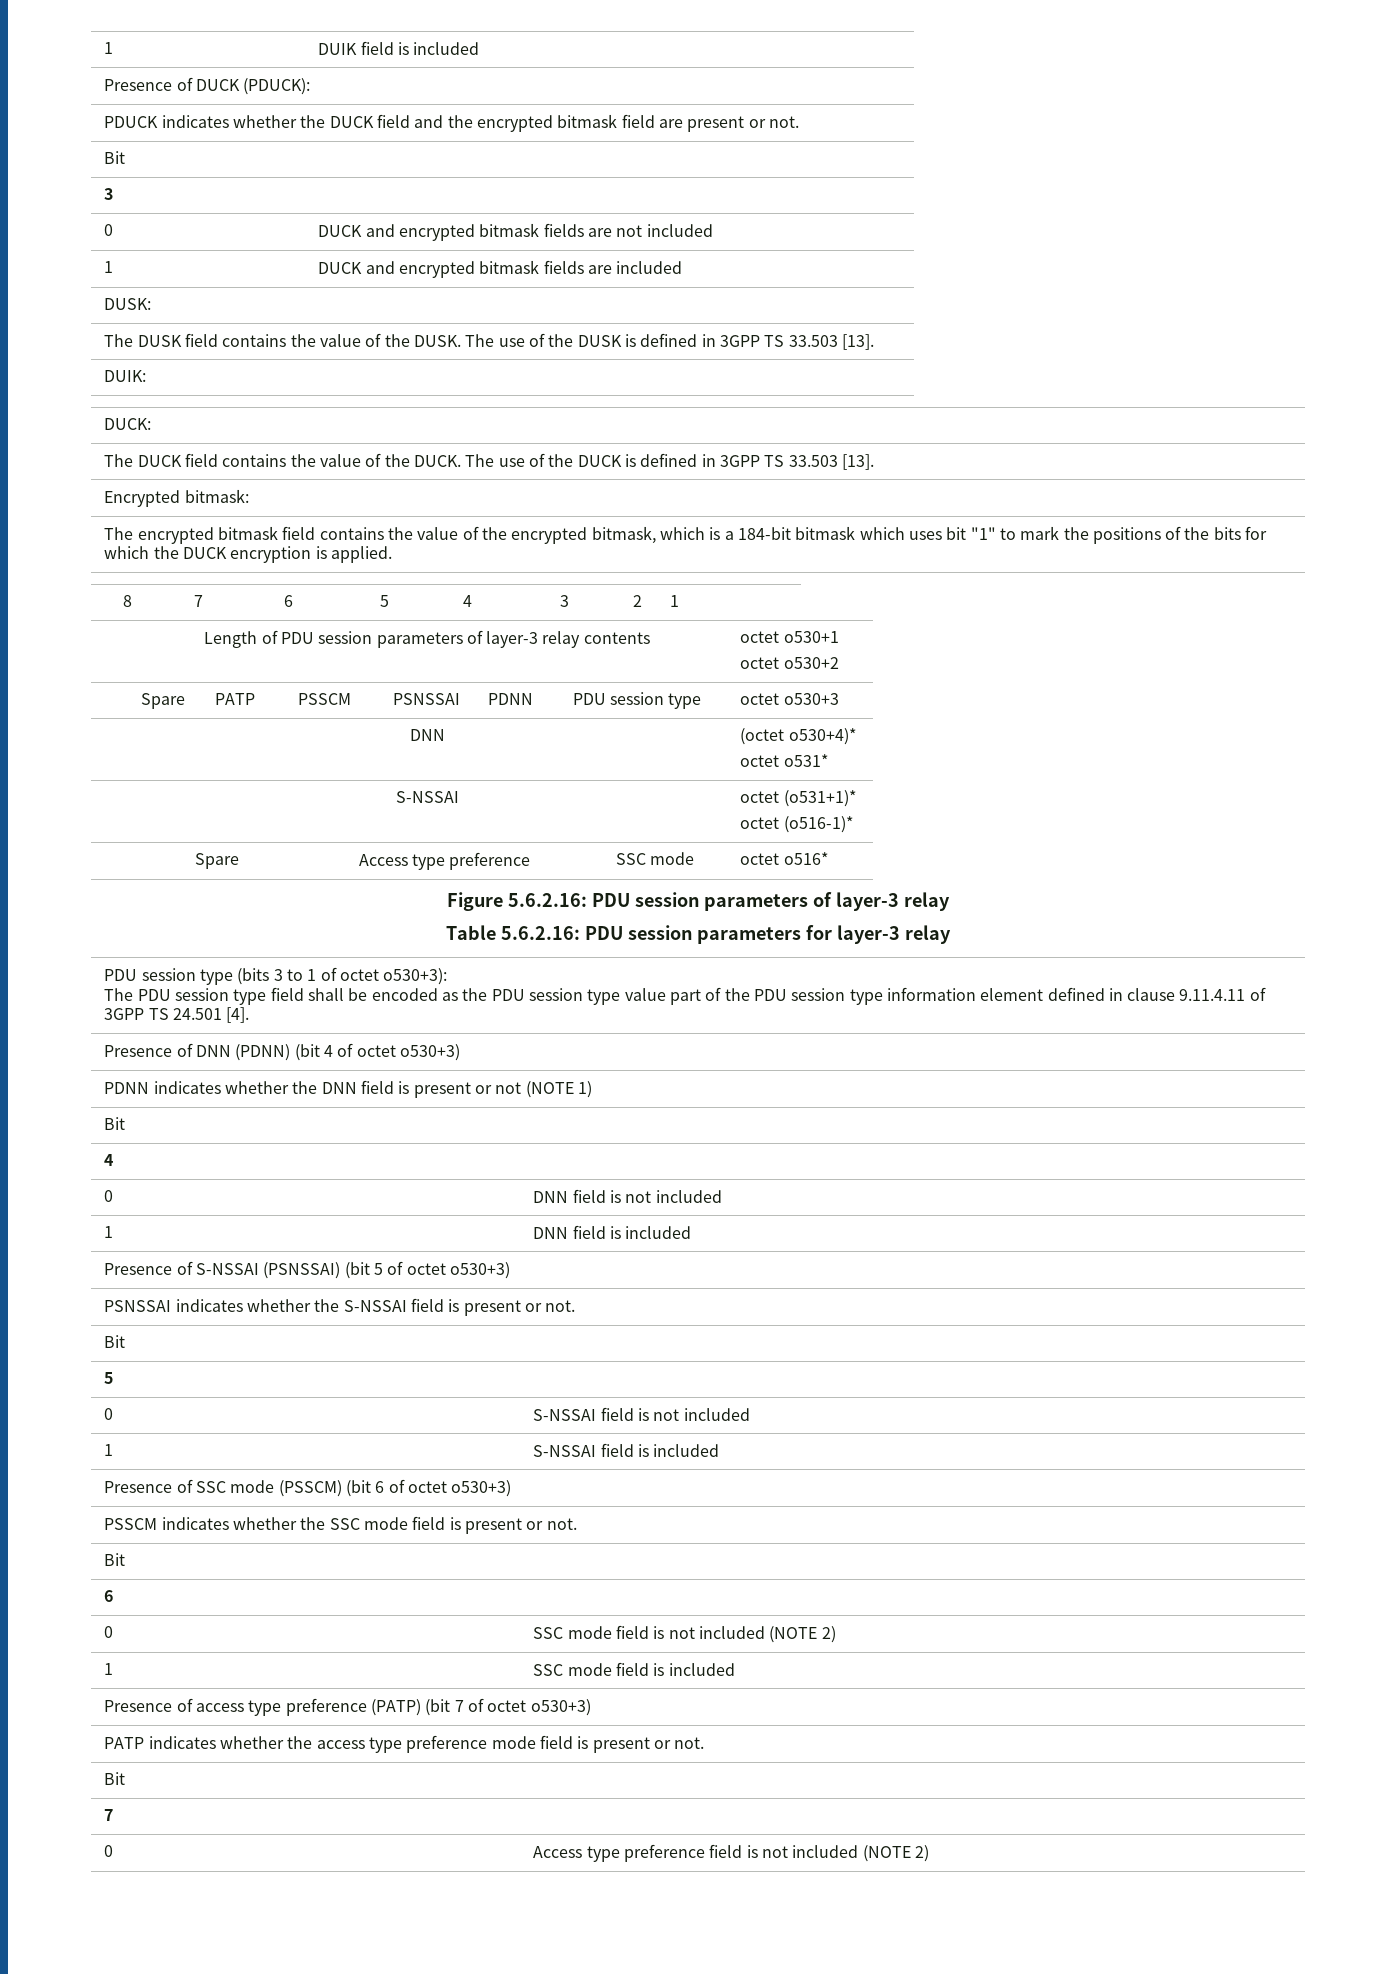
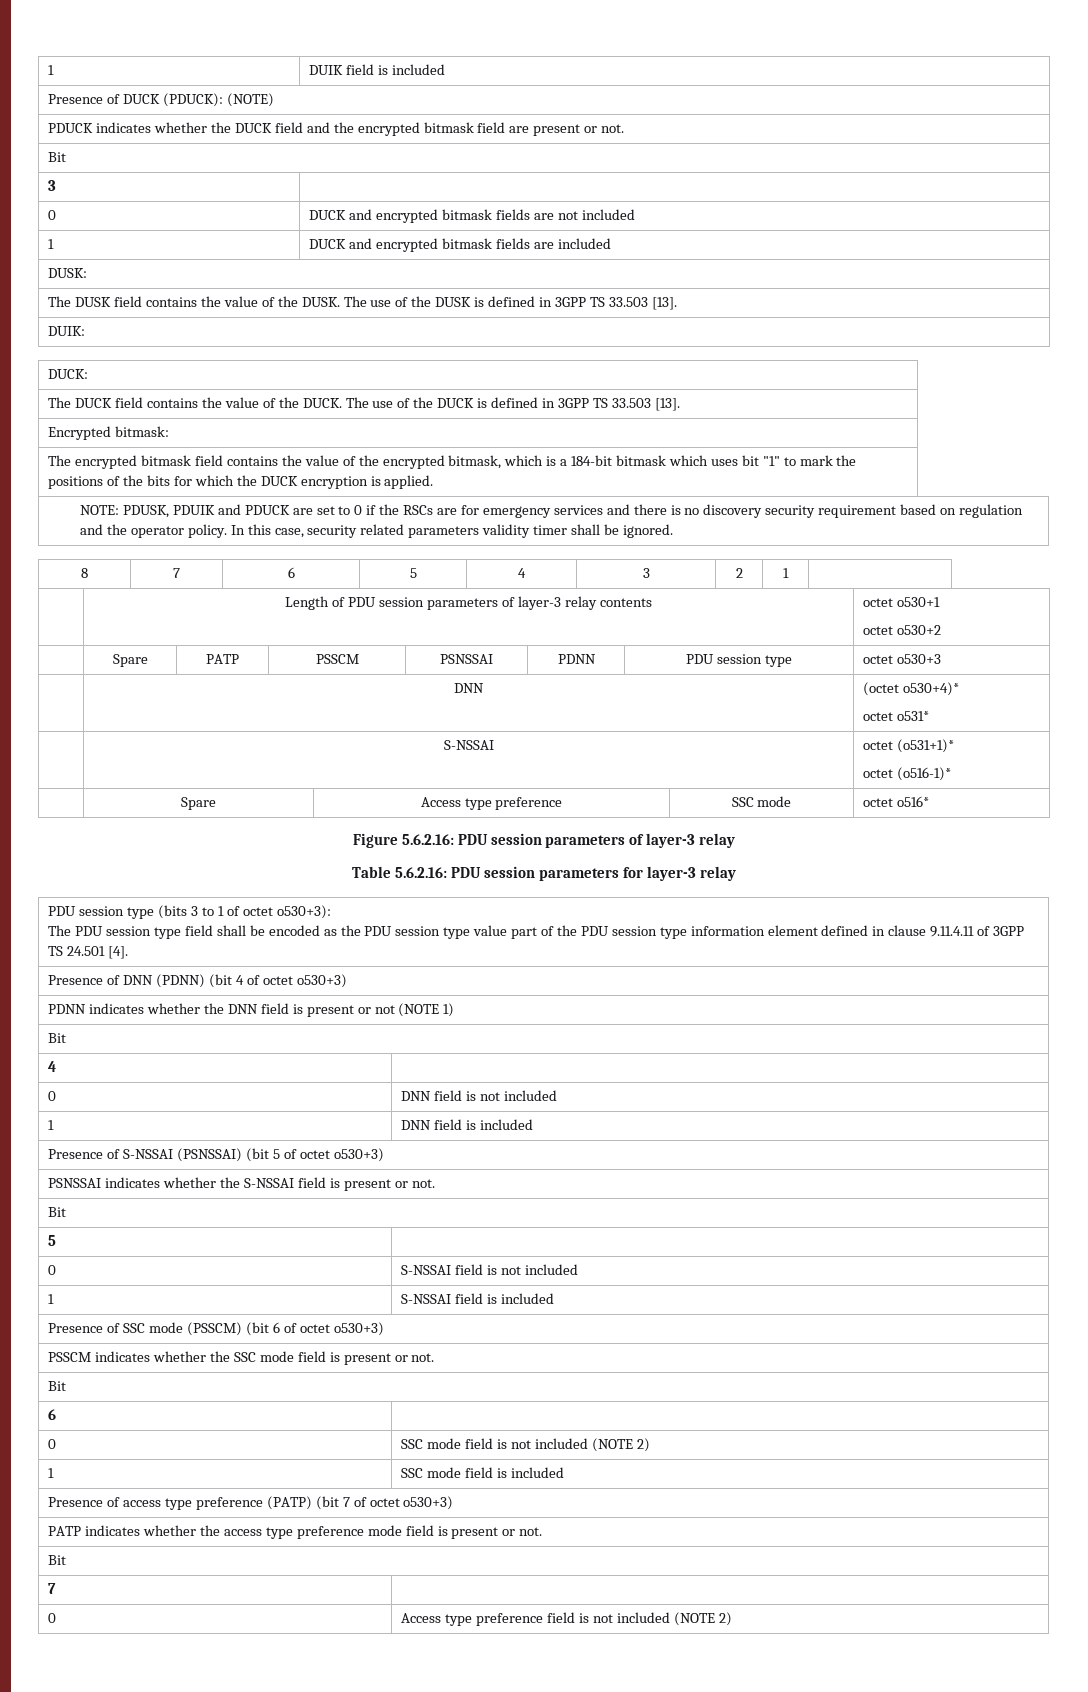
- Presence of DUCK (PDUCK):
+ Presence of DUCK (PDUCK): (NOTE)
+ NOTE: PDUSK, PDUIK and PDUCK are set to 0 if the RSCs are for emergency services and there is no discovery security requirement based on regulation and the operator policy. In this case, security related parameters validity timer shall be ignored.

